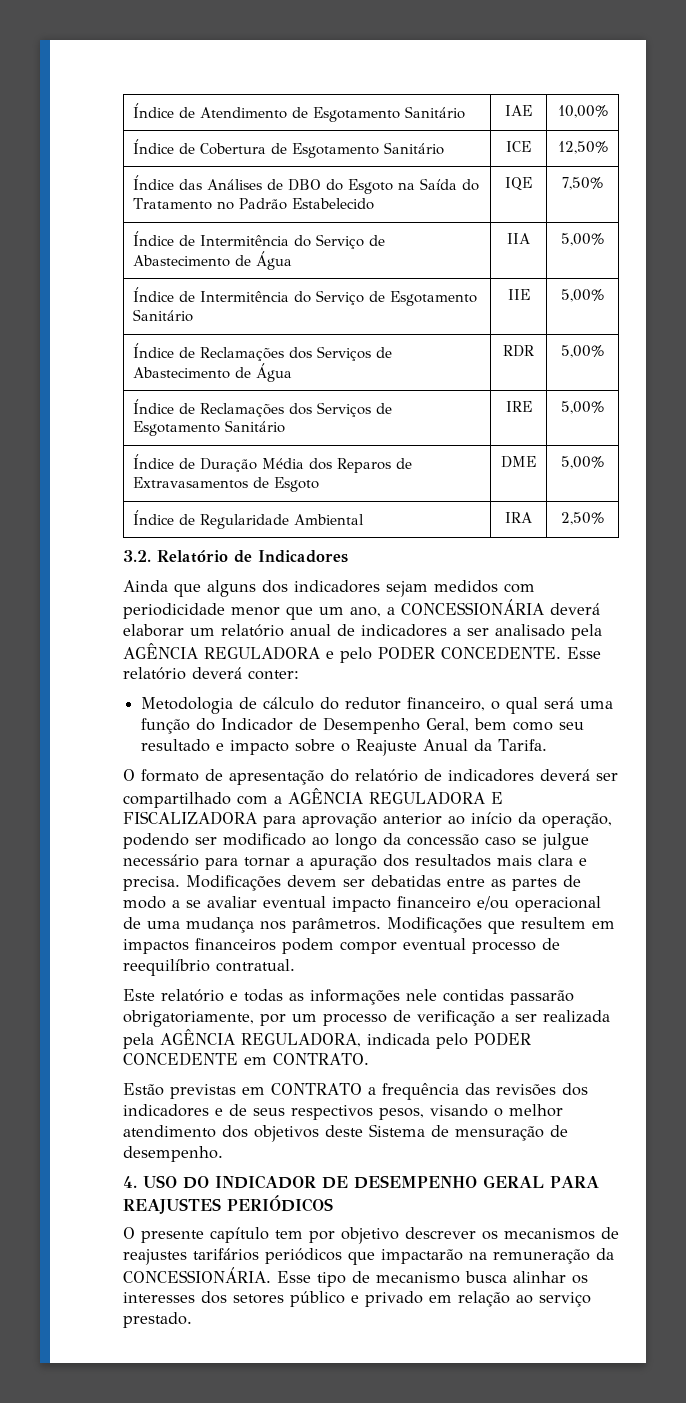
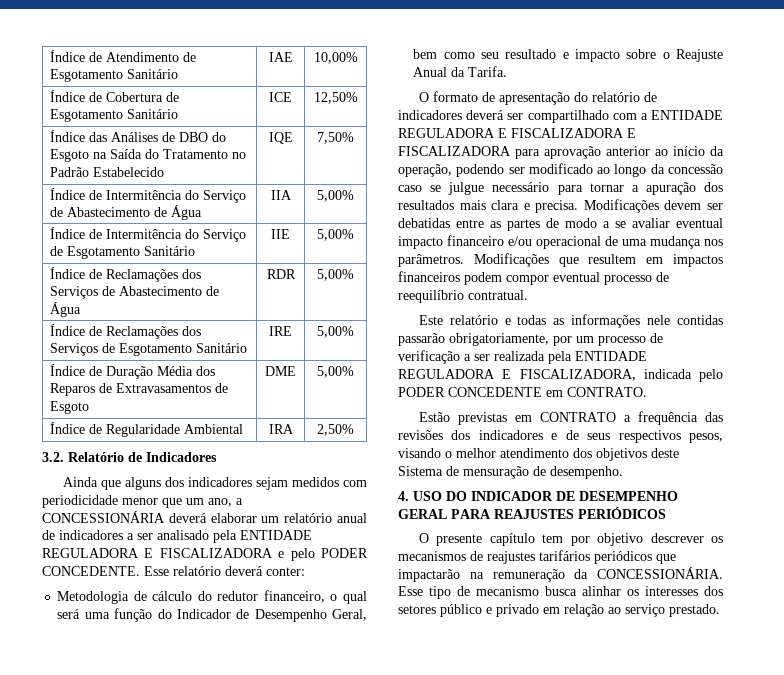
- Ainda que alguns dos indicadores sejam medidos com periodicidade menor que um ano, a CONCESSIONÁRIA deverá elaborar um relatório anual de indicadores a ser analisado pela AGÊNCIA REGULADORA e pelo PODER CONCEDENTE.
+ Ainda que alguns dos indicadores sejam medidos com periodicidade menor que um ano, a CONCESSIONÁRIA deverá elaborar um relatório anual de indicadores a ser analisado pela ENTIDADE REGULADORA E FISCALIZADORA e pelo PODER CONCEDENTE.
- O formato de apresentação do relatório de indicadores deverá ser compartilhado com a AGÊNCIA REGULADORA E FISCALIZADORA para aprovação anterior ao início da operação, podendo ser modificado ao longo da concessão caso se julgue necessário para tornar a apuração dos resultados mais clara e precisa.
+ O formato de apresentação do relatório de indicadores deverá ser compartilhado com a ENTIDADE REGULADORA E FISCALIZADORA E FISCALIZADORA para aprovação anterior ao início da operação, podendo ser modificado ao longo da concessão caso se julgue necessário para tornar a apuração dos resultados mais clara e precisa.
- Este relatório e todas as informações nele contidas passarão obrigatoriamente, por um processo de verificação a ser realizada pela AGÊNCIA REGULADORA, indicada pelo PODER CONCEDENTE em CONTRATO.
+ Este relatório e todas as informações nele contidas passarão obrigatoriamente, por um processo de verificação a ser realizada pela ENTIDADE REGULADORA E FISCALIZADORA, indicada pelo PODER CONCEDENTE em CONTRATO.

